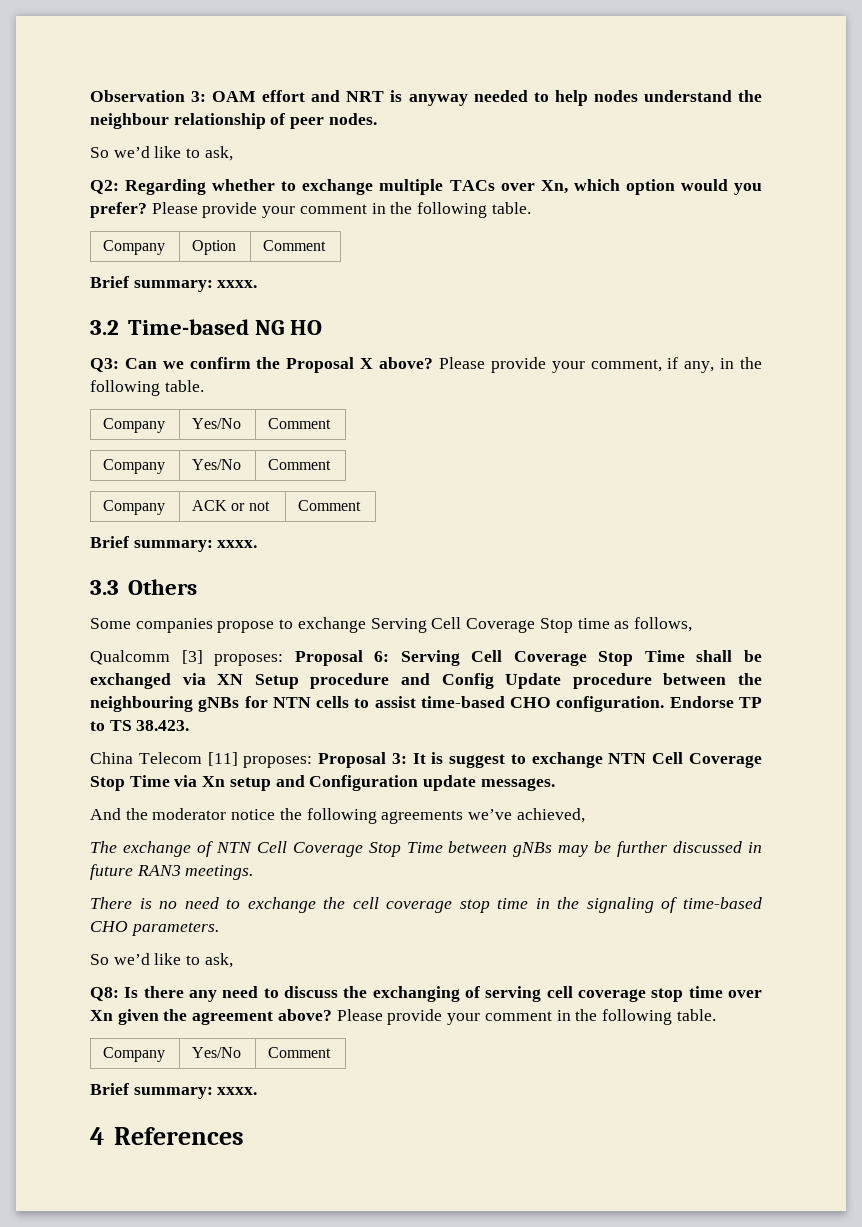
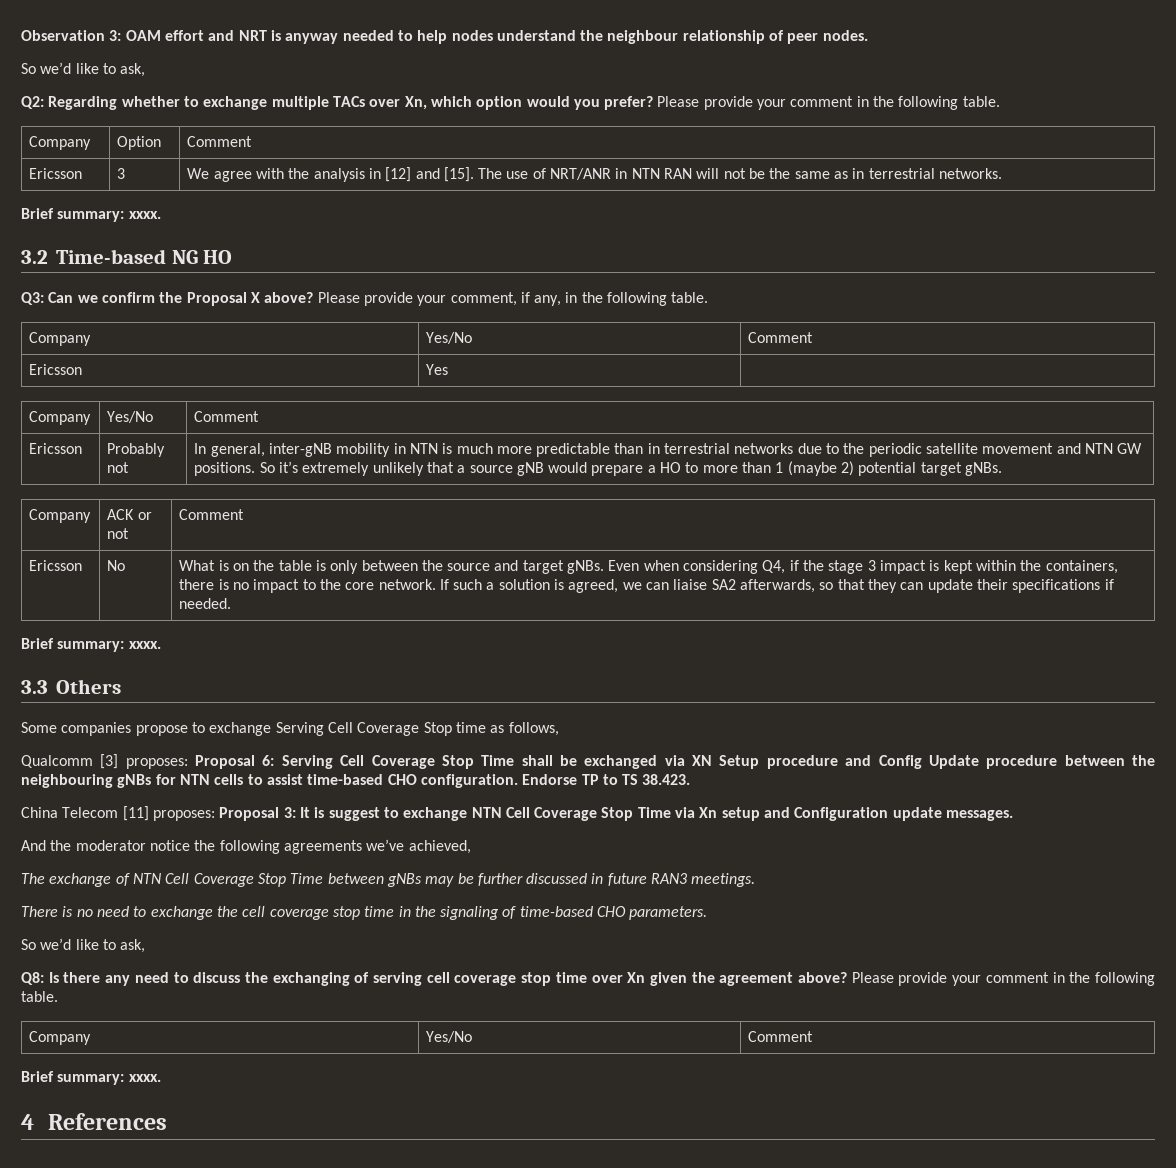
+ Ericsson | 3 | We agree with the analysis in [12] and [15]. The use of NRT/ANR in NTN RAN will not be the same as in terrestrial networks.
  Please provide your comment, if any, in the following table.
  Company | Yes/No | Comment
+ Ericsson | Yes |
  Company | Yes/No | Comment
+ Ericsson | Probably not | In general, inter-gNB mobility in NTN is much more predictable than in terrestrial networks due to the periodic satellite movement and NTN GW positions. So it’s extremely unlikely that a source gNB would prepare a HO to more than 1 (maybe 2) potential target gNBs.
+ Ericsson | No | What is on the table is only between the source and target gNBs. Even when considering Q4, if the stage 3 impact is kept within the containers, there is no impact to the core network. If such a solution is agreed, we can liaise SA2 afterwards, so that they can update their specifications if needed.

